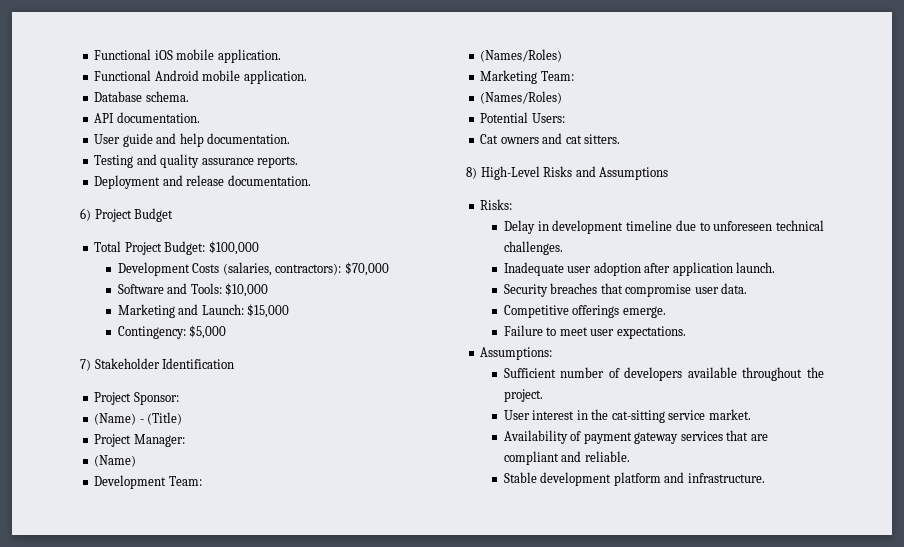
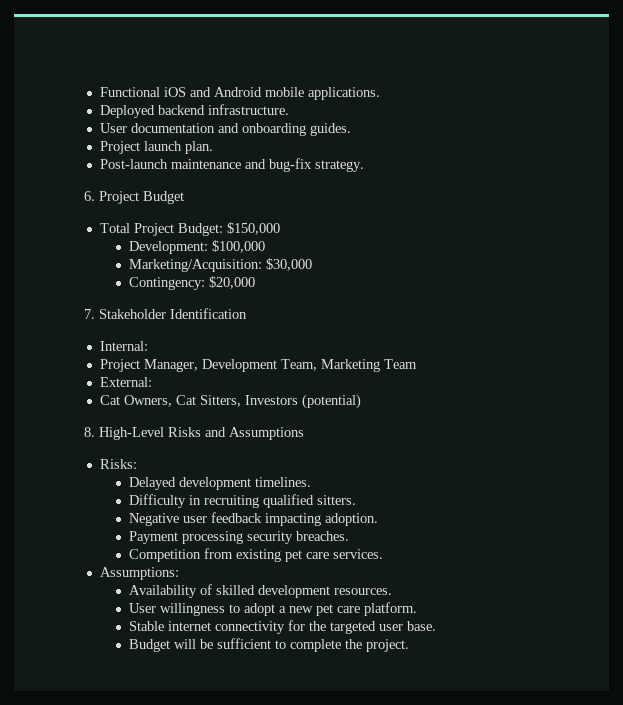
- Functional iOS mobile application.
- Functional Android mobile application.
- Database schema.
- API documentation.
- User guide and help documentation.
- Testing and quality assurance reports.
- Deployment and release documentation.
- 6) Project Budget
+ Functional iOS and Android mobile applications.
+ Deployed backend infrastructure.
+ User documentation and onboarding guides.
+ Project launch plan.
+ Post-launch maintenance and bug-fix strategy.
+ 6. Project Budget
- Total Project Budget: $100,000
+ Total Project Budget: $150,000
+ Development: $100,000
- Development Costs (salaries, contractors): $70,000
- Software and Tools: $10,000
- Marketing and Launch: $15,000
+ Marketing/Acquisition: $30,000
- Contingency: $5,000
- 7) Stakeholder Identification
+ Contingency: $20,000
+ 7. Stakeholder Identification
- Project Sponsor:
- (Name) - (Title)
- Project Manager:
- (Name)
- Development Team:
- (Names/Roles)
- Marketing Team:
- (Names/Roles)
- Potential Users:
- Cat owners and cat sitters.
- 8) High-Level Risks and Assumptions
+ Internal:
+ Project Manager, Development Team, Marketing Team
+ External:
+ Cat Owners, Cat Sitters, Investors (potential)
+ 8. High-Level Risks and Assumptions
- Delay in development timeline due to unforeseen technical challenges.
- Inadequate user adoption after application launch.
- Security breaches that compromise user data.
- Competitive offerings emerge.
- Failure to meet user expectations.
+ Delayed development timelines.
+ Difficulty in recruiting qualified sitters.
+ Negative user feedback impacting adoption.
+ Payment processing security breaches.
+ Competition from existing pet care services.
  Assumptions:
- Sufficient number of developers available throughout the project.
- User interest in the cat-sitting service market.
- Availability of payment gateway services that are compliant and reliable.
- Stable development platform and infrastructure.
+ Availability of skilled development resources.
+ User willingness to adopt a new pet care platform.
+ Stable internet connectivity for the targeted user base.
+ Budget will be sufficient to complete the project.

